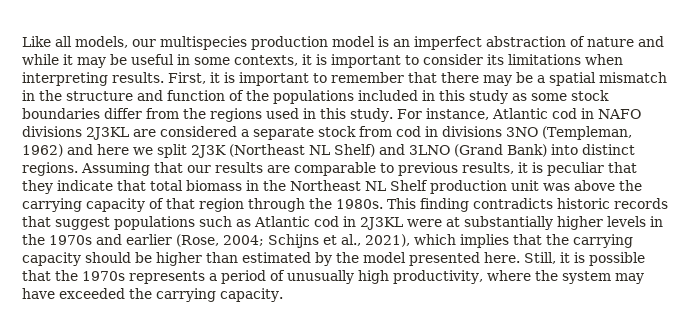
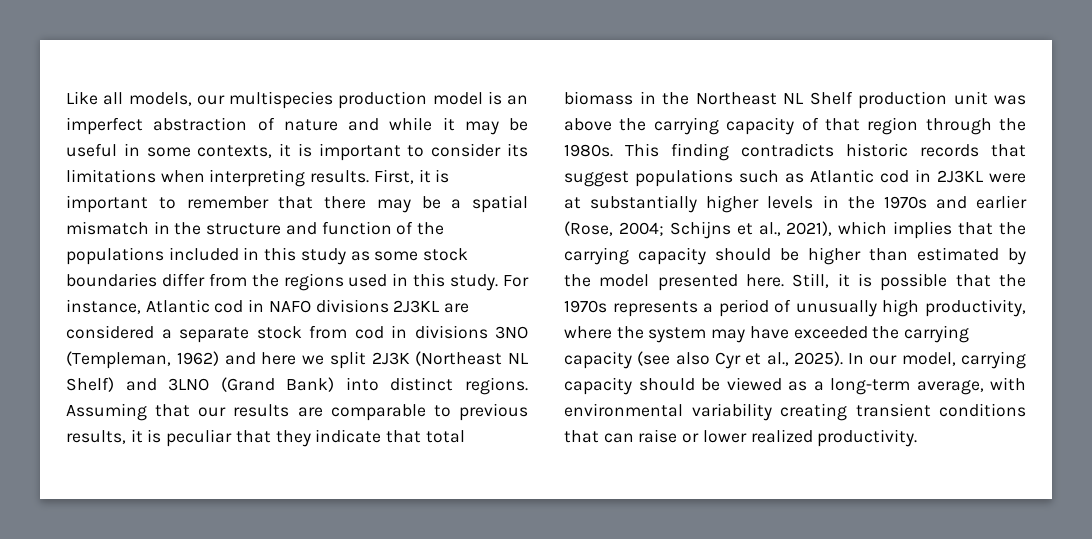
- Still, it is possible that the 1970s represents a period of unusually high productivity, where the system may have exceeded the carrying capacity.
+ Still, it is possible that the 1970s represents a period of unusually high productivity, where the system may have exceeded the carrying capacity (see also Cyr et al., 2025). In our model, carrying capacity should be viewed as a long-term average, with environmental variability creating transient conditions that can raise or lower realized productivity.

